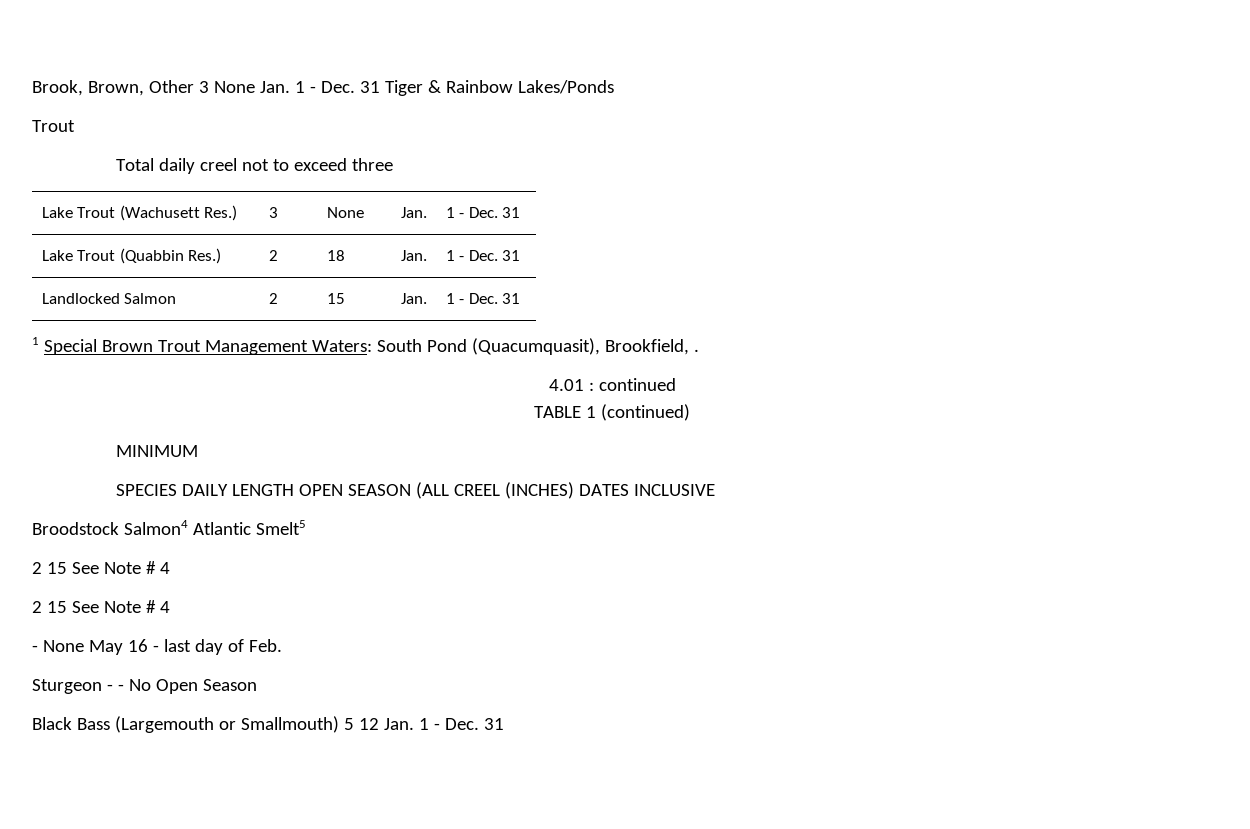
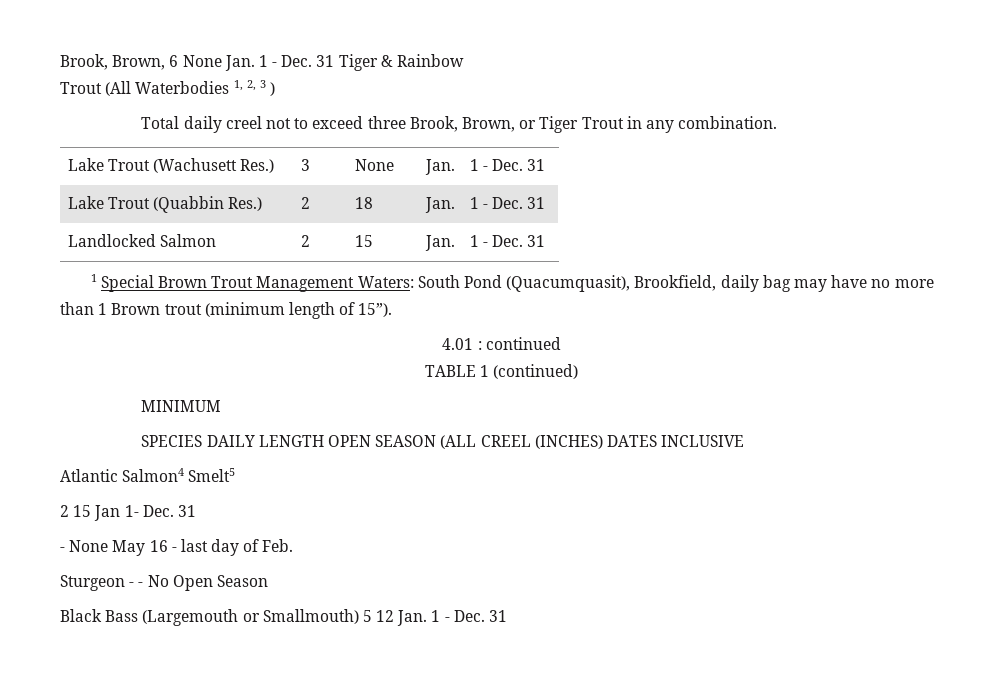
- Brook, Brown, Other 3 None Jan. 1 - Dec. 31 Tiger & Rainbow Lakes/Ponds
- Trout
+ Brook, Brown, 6 None Jan. 1 - Dec. 31 Tiger & Rainbow
+ Trout (All Waterbodies 1, 2, 3 )
- Total daily creel not to exceed three
+ Total daily creel not to exceed three Brook, Brown, or Tiger Trout in any combination.
- 1 Special Brown Trout Management Waters: South Pond (Quacumquasit), Brookfield, .
+ 1 Special Brown Trout Management Waters: South Pond (Quacumquasit), Brookfield, daily bag may have no more than 1 Brown trout (minimum length of 15”).
- Broodstock Salmon4 Atlantic Smelt5
- 2 15 See Note # 4
- 2 15 See Note # 4
+ Atlantic Salmon4 Smelt5
+ 2 15 Jan 1- Dec. 31

